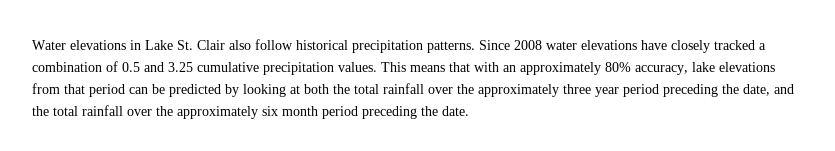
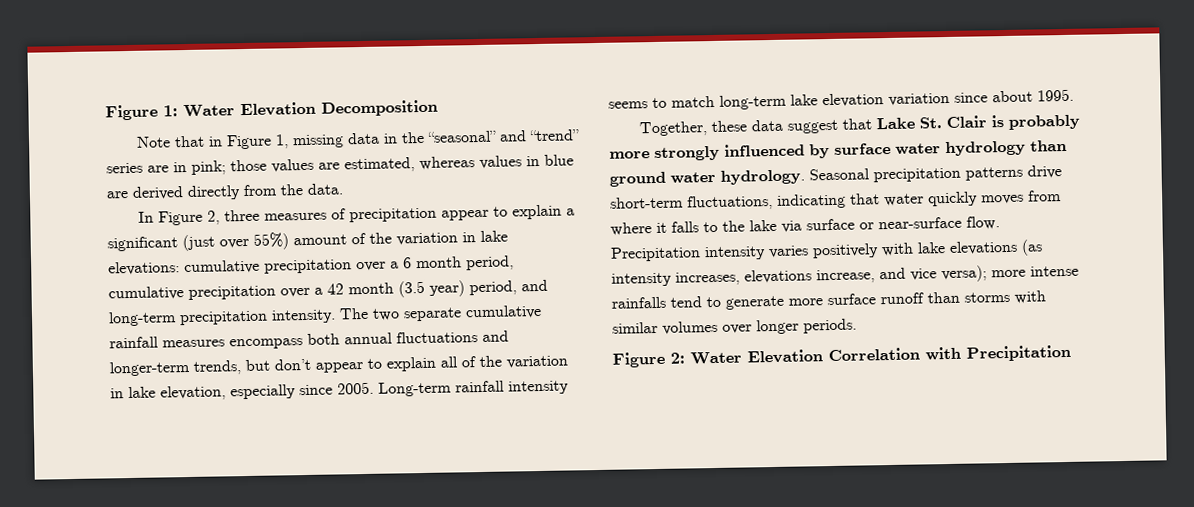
- Water elevations in Lake St. Clair also follow historical precipitation patterns. Since 2008 water elevations have closely tracked a combination of 0.5 and 3.25 cumulative precipitation values. This means that with an approximately 80% accuracy, lake elevations from that period can be predicted by looking at both the total rainfall over the approximately three year period preceding the date, and the total rainfall over the approximately six month period preceding the date.
+ Figure 1: Water Elevation Decomposition
+ Note that in Figure 1, missing data in the “seasonal” and “trend” series are in pink; those values are estimated, whereas values in blue are derived directly from the data.
+ In Figure 2, three measures of precipitation appear to explain a significant (just over 55%) amount of the variation in lake elevations: cumulative precipitation over a 6 month period, cumulative precipitation over a 42 month (3.5 year) period, and long-term precipitation intensity. The two separate cumulative rainfall measures encompass both annual fluctuations and longer-term trends, but don’t appear to explain all of the variation in lake elevation, especially since 2005. Long-term rainfall intensity seems to match long-term lake elevation variation since about 1995.
+ Together, these data suggest that Lake St. Clair is probably more strongly influenced by surface water hydrology than ground water hydrology. Seasonal precipitation patterns drive short-term fluctuations, indicating that water quickly moves from where it falls to the lake via surface or near-surface flow. Precipitation intensity varies positively with lake elevations (as intensity increases, elevations increase, and vice versa); more intense rainfalls tend to generate more surface runoff than storms with similar volumes over longer periods.
+ Figure 2: Water Elevation Correlation with Precipitation

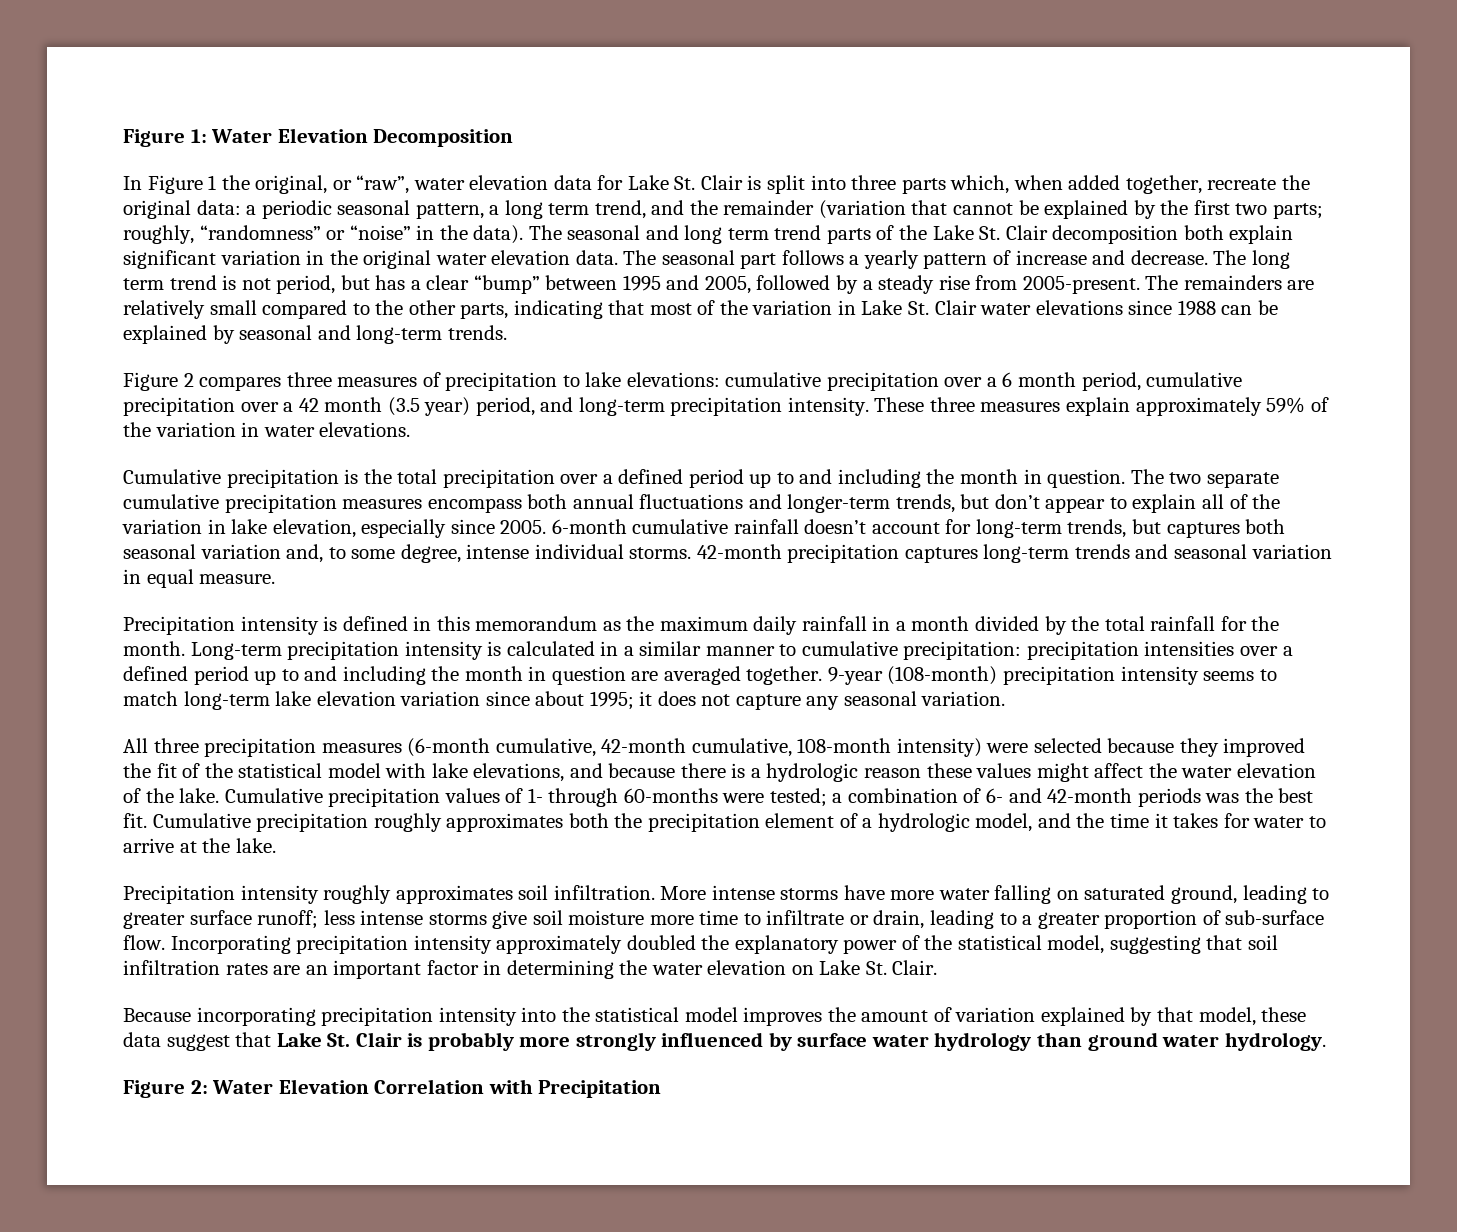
- Note that in Figure 1, missing data in the “seasonal” and “trend” series are in pink; those values are estimated, whereas values in blue are derived directly from the data.
- In Figure 2, three measures of precipitation appear to explain a significant (just over 55%) amount of the variation in lake elevations: cumulative precipitation over a 6 month period, cumulative precipitation over a 42 month (3.5 year) period, and long-term precipitation intensity.
+ In Figure 1 the original, or “raw”, water elevation data for Lake St. Clair is split into three parts which, when added together, recreate the original data: a periodic seasonal pattern, a long term trend, and the remainder (variation that cannot be explained by the first two parts; roughly, “randomness” or “noise” in the data). The seasonal and long term trend parts of the Lake St. Clair decomposition both explain significant variation in the original water elevation data. The seasonal part follows a yearly pattern of increase and decrease. The long term trend is not period, but has a clear “bump” between 1995 and 2005, followed by a steady rise from 2005-present. The remainders are relatively small compared to the other parts, indicating that most of the variation in Lake St. Clair water elevations since 1988 can be explained by seasonal and long-term trends.
+ Figure 2 compares three measures of precipitation to lake elevations: cumulative precipitation over a 6 month period, cumulative precipitation over a 42 month (3.5 year) period, and long-term precipitation intensity.
+ These three measures explain approximately 59% of the variation in water elevations.
+ Cumulative precipitation is the total precipitation over a defined period up to and including the month in question.
- The two separate cumulative rainfall measures encompass both annual fluctuations and longer-term trends, but don’t appear to explain all of the variation in lake elevation, especially since 2005.
+ The two separate cumulative precipitation measures encompass both annual fluctuations and longer-term trends, but don’t appear to explain all of the variation in lake elevation, especially since 2005.
- Long-term rainfall intensity seems to match long-term lake elevation variation since about 1995.
- Together, these data suggest that Lake St. Clair is probably more strongly influenced by surface water hydrology than ground water hydrology. Seasonal precipitation patterns drive short-term fluctuations, indicating that water quickly moves from where it falls to the lake via surface or near-surface flow. Precipitation intensity varies positively with lake elevations (as intensity increases, elevations increase, and vice versa); more intense rainfalls tend to generate more surface runoff than storms with similar volumes over longer periods.
+ 6-month cumulative rainfall doesn’t account for long-term trends, but captures both seasonal variation and, to some degree, intense individual storms. 42-month precipitation captures long-term trends and seasonal variation in equal measure.
+ Precipitation intensity is defined in this memorandum as the maximum daily rainfall in a month divided by the total rainfall for the month. Long-term precipitation intensity is calculated in a similar manner to cumulative precipitation: precipitation intensities over a defined period up to and including the month in question are averaged together. 9-year (108-month) precipitation intensity seems to match long-term lake elevation variation since about 1995; it does not capture any seasonal variation.
+ All three precipitation measures (6-month cumulative, 42-month cumulative, 108-month intensity) were selected because they improved the fit of the statistical model with lake elevations, and because there is a hydrologic reason these values might affect the water elevation of the lake. Cumulative precipitation values of 1- through 60-months were tested; a combination of 6- and 42-month periods was the best fit. Cumulative precipitation roughly approximates both the precipitation element of a hydrologic model, and the time it takes for water to arrive at the lake.
+ Precipitation intensity roughly approximates soil infiltration. More intense storms have more water falling on saturated ground, leading to greater surface runoff; less intense storms give soil moisture more time to infiltrate or drain, leading to a greater proportion of sub-surface flow. Incorporating precipitation intensity approximately doubled the explanatory power of the statistical model, suggesting that soil infiltration rates are an important factor in determining the water elevation on Lake St. Clair.
+ Because incorporating precipitation intensity into the statistical model improves the amount of variation explained by that model, these data suggest that Lake St. Clair is probably more strongly influenced by surface water hydrology than ground water hydrology.

